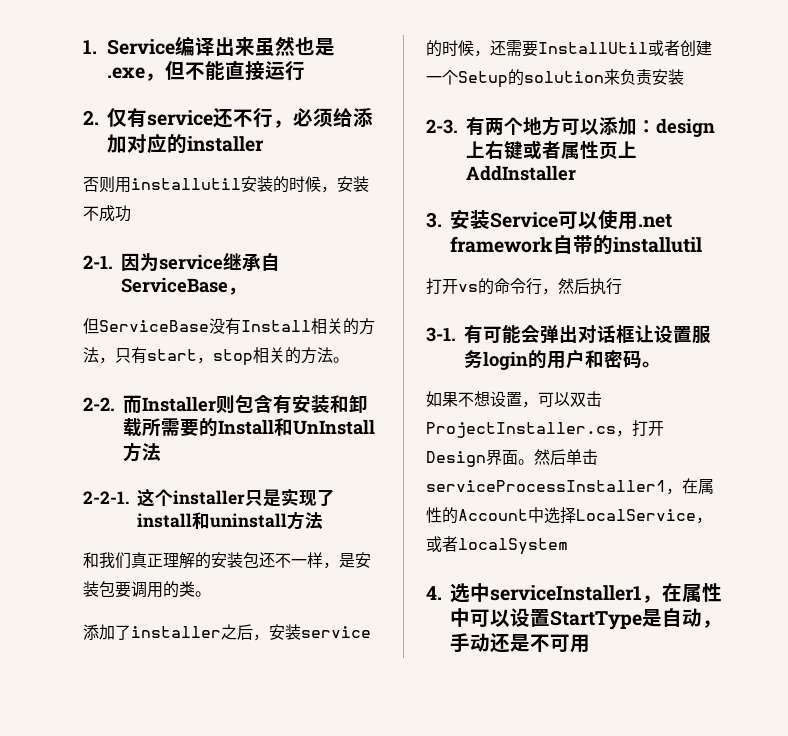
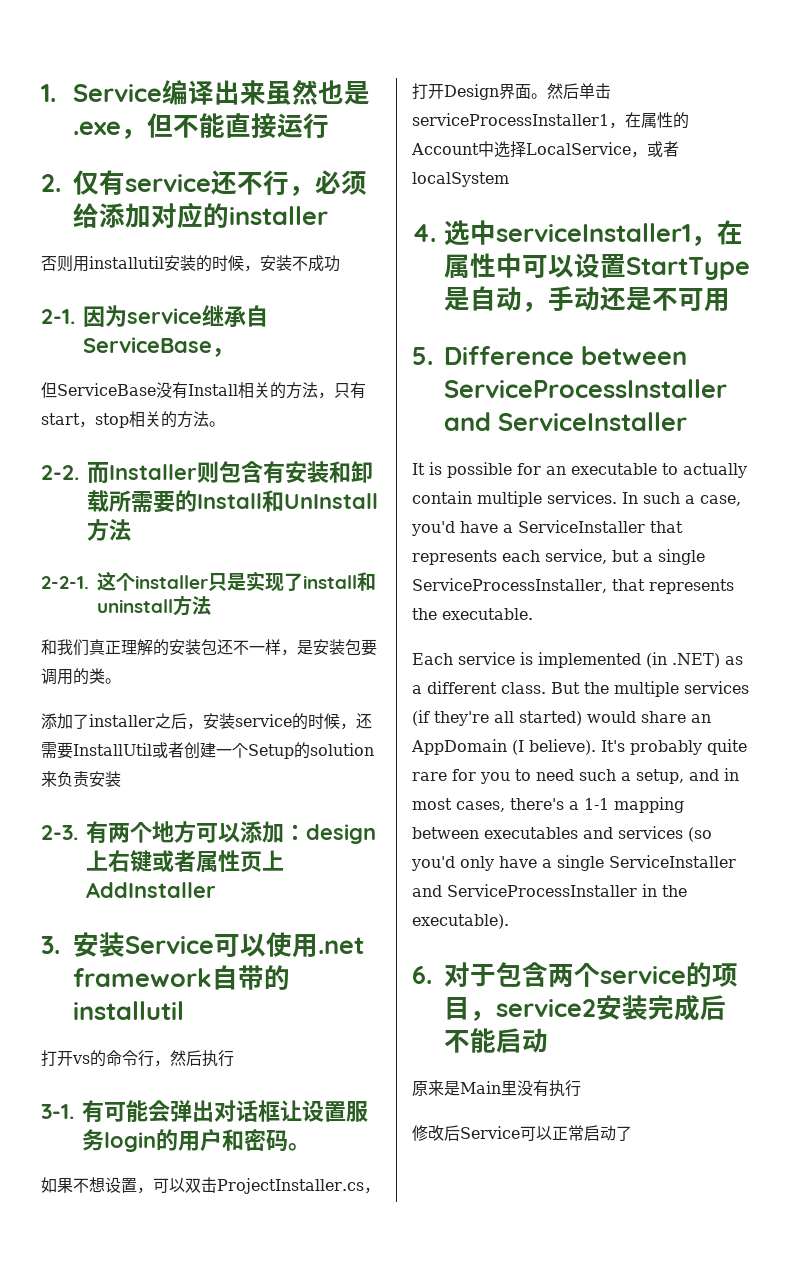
+ 5. Difference between ServiceProcessInstaller and ServiceInstaller
+ It is possible for an executable to actually contain multiple services. In such a case, you'd have a ServiceInstaller that represents each service, but a single ServiceProcessInstaller, that represents the executable.
+ Each service is implemented (in .NET) as a different class. But the multiple services (if they're all started) would share an AppDomain (I believe). It's probably quite rare for you to need such a setup, and in most cases, there's a 1-1 mapping between executables and services (so you'd only have a single ServiceInstaller and ServiceProcessInstaller in the executable).
+ 6.对于包含两个service的项目，service2安装完成后不能启动
+ 原来是Main里没有执行
+ 修改后Service可以正常启动了

